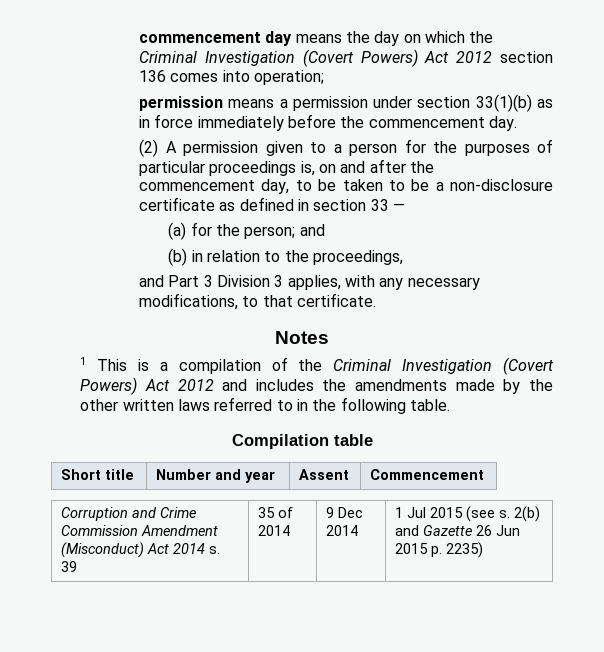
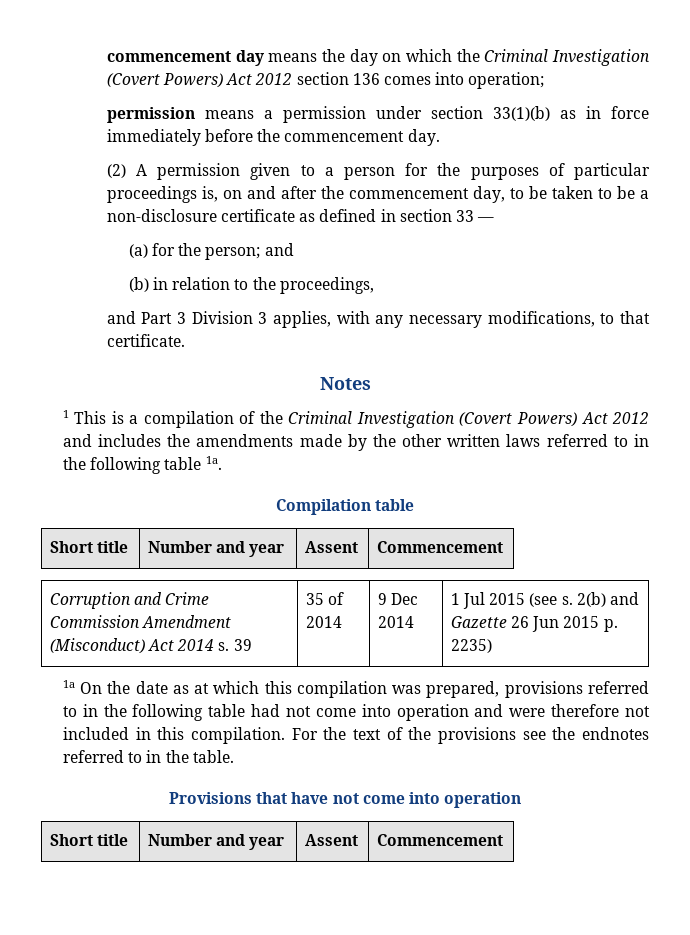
- 1 This is a compilation of the Criminal Investigation (Covert Powers) Act 2012 and includes the amendments made by the other written laws referred to in the following table.
+ 1 This is a compilation of the Criminal Investigation (Covert Powers) Act 2012 and includes the amendments made by the other written laws referred to in the following table 1a.
+ 1a On the date as at which this compilation was prepared, provisions referred to in the following table had not come into operation and were therefore not included in this compilation. For the text of the provisions see the endnotes referred to in the table.
+ Provisions that have not come into operation
+ Short title | Number and year | Assent | Commencement

